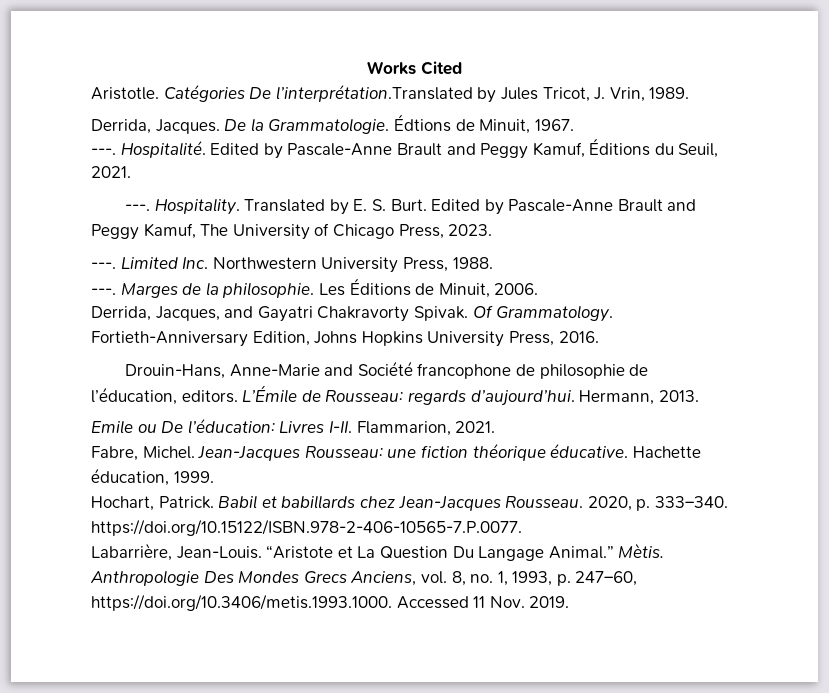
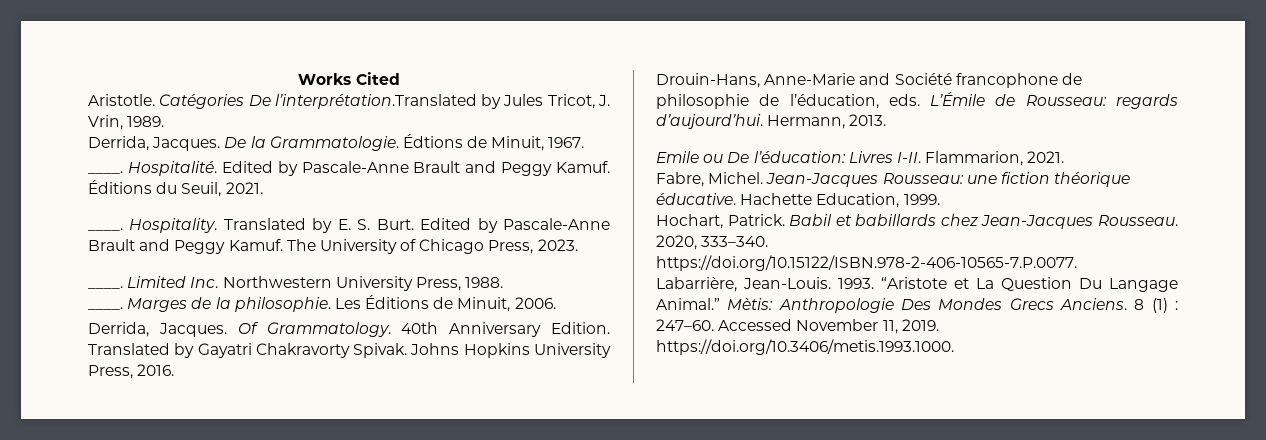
  Édtions de Minuit, 1967.
- ---.
+ ____.
- Edited by Pascale-Anne Brault and Peggy Kamuf, Éditions du Seuil, 2021.
- ---.
+ Edited by Pascale-Anne Brault and Peggy Kamuf. Éditions du Seuil, 2021.
+ ____.
- Edited by Pascale-Anne Brault and Peggy Kamuf, The University of Chicago Press, 2023.
- ---.
+ Edited by Pascale-Anne Brault and Peggy Kamuf. The University of Chicago Press, 2023.
+ ____.
  Limited Inc. Northwestern University Press, 1988.
- ---.
+ ____.
- Derrida, Jacques, and Gayatri Chakravorty Spivak. Of Grammatology. Fortieth-Anniversary Edition, Johns Hopkins University Press, 2016.
+ Derrida, Jacques. Of Grammatology. 40th Anniversary Edition. Translated by Gayatri Chakravorty Spivak. Johns Hopkins University Press, 2016.
- Drouin-Hans, Anne-Marie and Société francophone de philosophie de l’éducation, editors. L’Émile de Rousseau: regards d’aujourd’hui.
+ Drouin-Hans, Anne-Marie and Société francophone de philosophie de l’éducation, eds. L’Émile de Rousseau: regards d’aujourd’hui.
- Hachette éducation, 1999.
+ Hachette Education, 1999.
- 2020, p. 333–340. https://doi.org/10.15122/ISBN.978-2-406-10565-7.P.0077.
+ 2020, 333–340. https://doi.org/10.15122/ISBN.978-2-406-10565-7.P.0077.
+ 1993.
- Mètis. Anthropologie Des Mondes Grecs Anciens, vol. 8, no. 1, 1993, p. 247–60, https://doi.org/10.3406/metis.1993.1000. Accessed 11 Nov. 2019.
+ Mètis: Anthropologie Des Mondes Grecs Anciens. 8 (1) : 247–60. Accessed November 11, 2019. https://doi.org/10.3406/metis.1993.1000.

